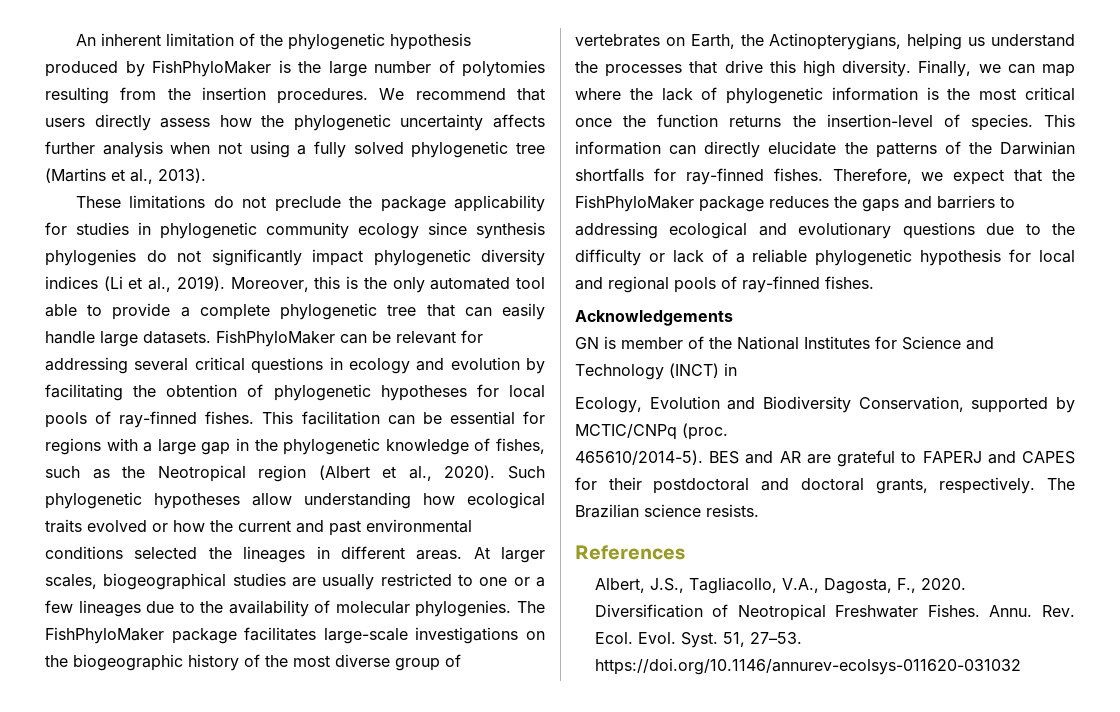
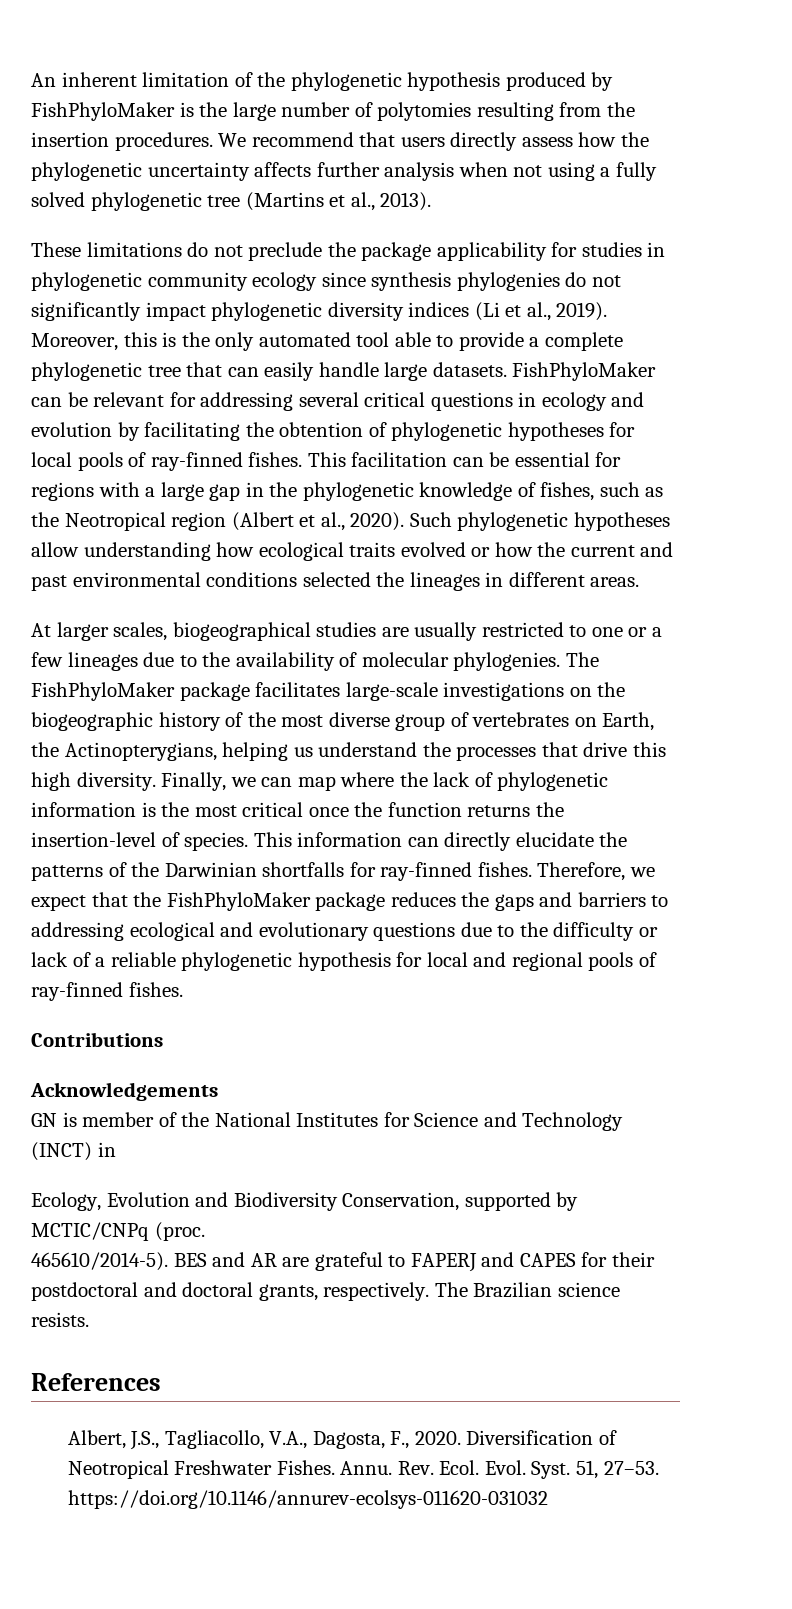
- Such phylogenetic hypotheses allow understanding how ecological traits evolved or how the current and past environmental conditions selected the lineages in different areas. At larger scales, biogeographical studies are usually restricted to one or a few lineages due to the availability of molecular phylogenies.
+ Such phylogenetic hypotheses allow understanding how ecological traits evolved or how the current and past environmental conditions selected the lineages in different areas.
+ At larger scales, biogeographical studies are usually restricted to one or a few lineages due to the availability of molecular phylogenies.
+ Contributions

